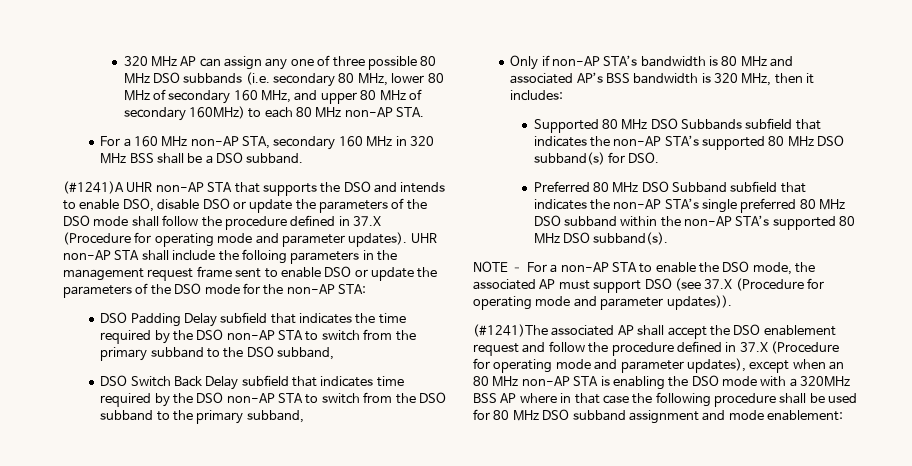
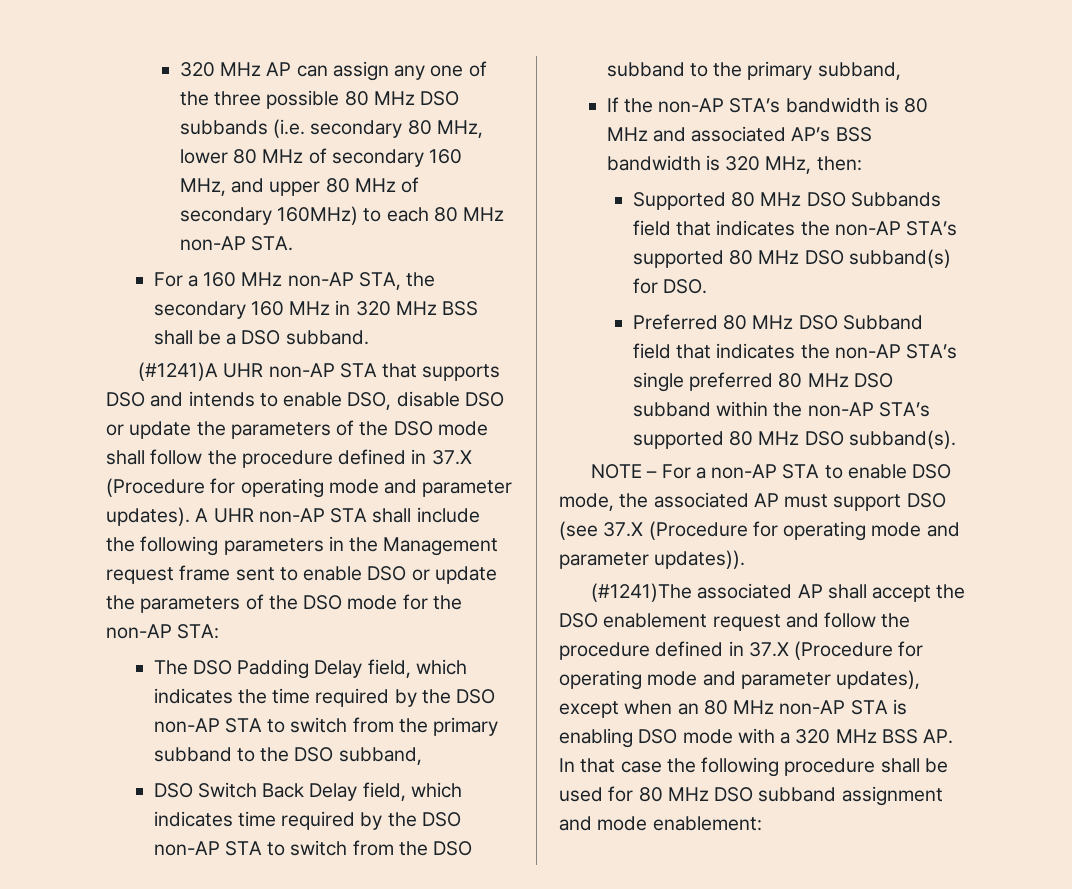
- 320 MHz AP can assign any one of three possible 80 MHz DSO subbands (i.e. secondary 80 MHz, lower 80 MHz of secondary 160 MHz, and upper 80 MHz of secondary 160MHz) to each 80 MHz non-AP STA.
+ 320 MHz AP can assign any one of the three possible 80 MHz DSO subbands (i.e. secondary 80 MHz, lower 80 MHz of secondary 160 MHz, and upper 80 MHz of secondary 160MHz) to each 80 MHz non-AP STA.
- For a 160 MHz non-AP STA, secondary 160 MHz in 320 MHz BSS shall be a DSO subband.
+ For a 160 MHz non-AP STA, the secondary 160 MHz in 320 MHz BSS shall be a DSO subband.
- (#1241)A UHR non-AP STA that supports the DSO and intends to enable DSO, disable DSO or update the parameters of the DSO mode shall follow the procedure defined in 37.X (Procedure for operating mode and parameter updates).
+ (#1241)A UHR non-AP STA that supports DSO and intends to enable DSO, disable DSO or update the parameters of the DSO mode shall follow the procedure defined in 37.X (Procedure for operating mode and parameter updates).
- UHR non-AP STA shall include the folloing parameters in the management request frame sent to enable DSO or update the parameters of the DSO mode for the non-AP STA:
+ A UHR non-AP STA shall include the following parameters in the Management request frame sent to enable DSO or update the parameters of the DSO mode for the non-AP STA:
- DSO Padding Delay subfield that indicates the time required by the DSO non-AP STA to switch from the primary subband to the DSO subband,
+ The DSO Padding Delay field, which indicates the time required by the DSO non-AP STA to switch from the primary subband to the DSO subband,
- DSO Switch Back Delay subfield that indicates time required by the DSO non-AP STA to switch from the DSO subband to the primary subband,
+ DSO Switch Back Delay field, which indicates time required by the DSO non-AP STA to switch from the DSO subband to the primary subband,
- Only if non-AP STA’s bandwidth is 80 MHz and associated AP’s BSS bandwidth is 320 MHz, then it includes:
+ If the non-AP STA’s bandwidth is 80 MHz and associated AP’s BSS bandwidth is 320 MHz, then:
- Supported 80 MHz DSO Subbands subfield that indicates the non-AP STA’s supported 80 MHz DSO subband(s) for DSO.
+ Supported 80 MHz DSO Subbands field that indicates the non-AP STA’s supported 80 MHz DSO subband(s) for DSO.
- Preferred 80 MHz DSO Subband subfield that indicates the non-AP STA’s single preferred 80 MHz DSO subband within the non-AP STA’s supported 80 MHz DSO subband(s).
+ Preferred 80 MHz DSO Subband field that indicates the non-AP STA’s single preferred 80 MHz DSO subband within the non-AP STA’s supported 80 MHz DSO subband(s).
- NOTE – For a non-AP STA to enable the DSO mode, the associated AP must support DSO (see 37.X (Procedure for operating mode and parameter updates)).
+ NOTE – For a non-AP STA to enable DSO mode, the associated AP must support DSO (see 37.X (Procedure for operating mode and parameter updates)).
- (#1241)The associated AP shall accept the DSO enablement request and follow the procedure defined in 37.X (Procedure for operating mode and parameter updates), except when an 80 MHz non-AP STA is enabling the DSO mode with a 320MHz BSS AP where in that case the following procedure shall be used for 80 MHz DSO subband assignment and mode enablement:
+ (#1241)The associated AP shall accept the DSO enablement request and follow the procedure defined in 37.X (Procedure for operating mode and parameter updates), except when an 80 MHz non-AP STA is enabling DSO mode with a 320 MHz BSS AP. In that case the following procedure shall be used for 80 MHz DSO subband assignment and mode enablement:

